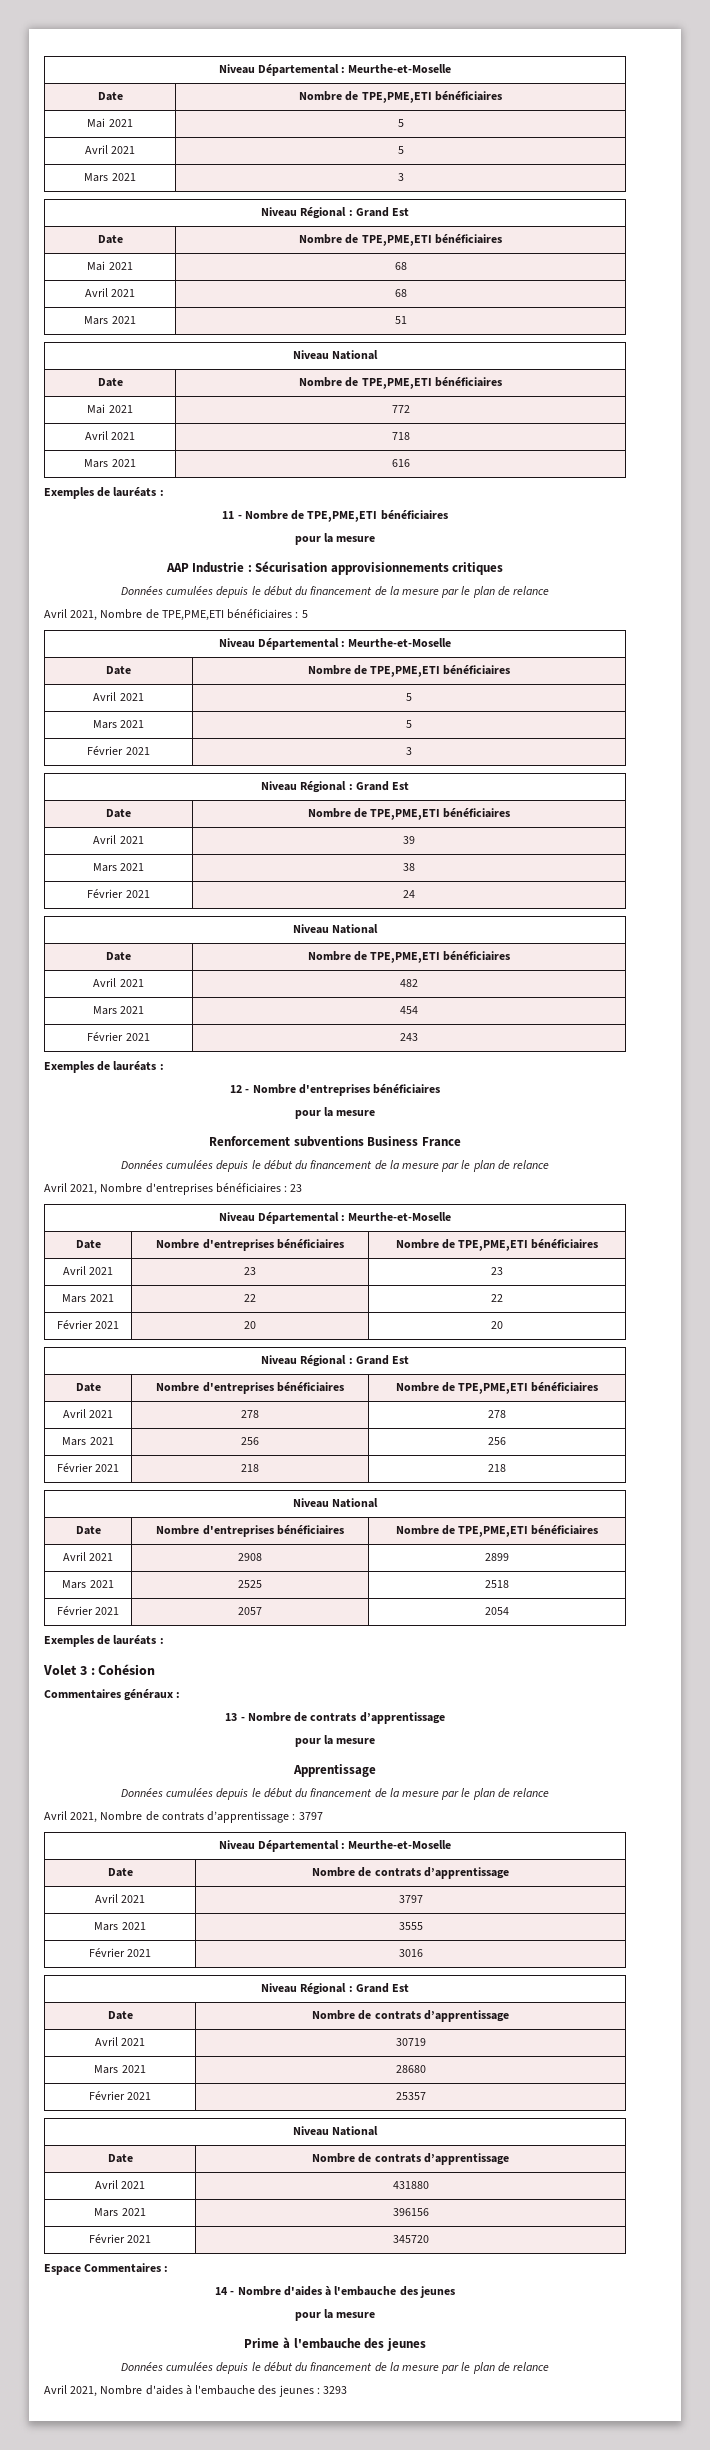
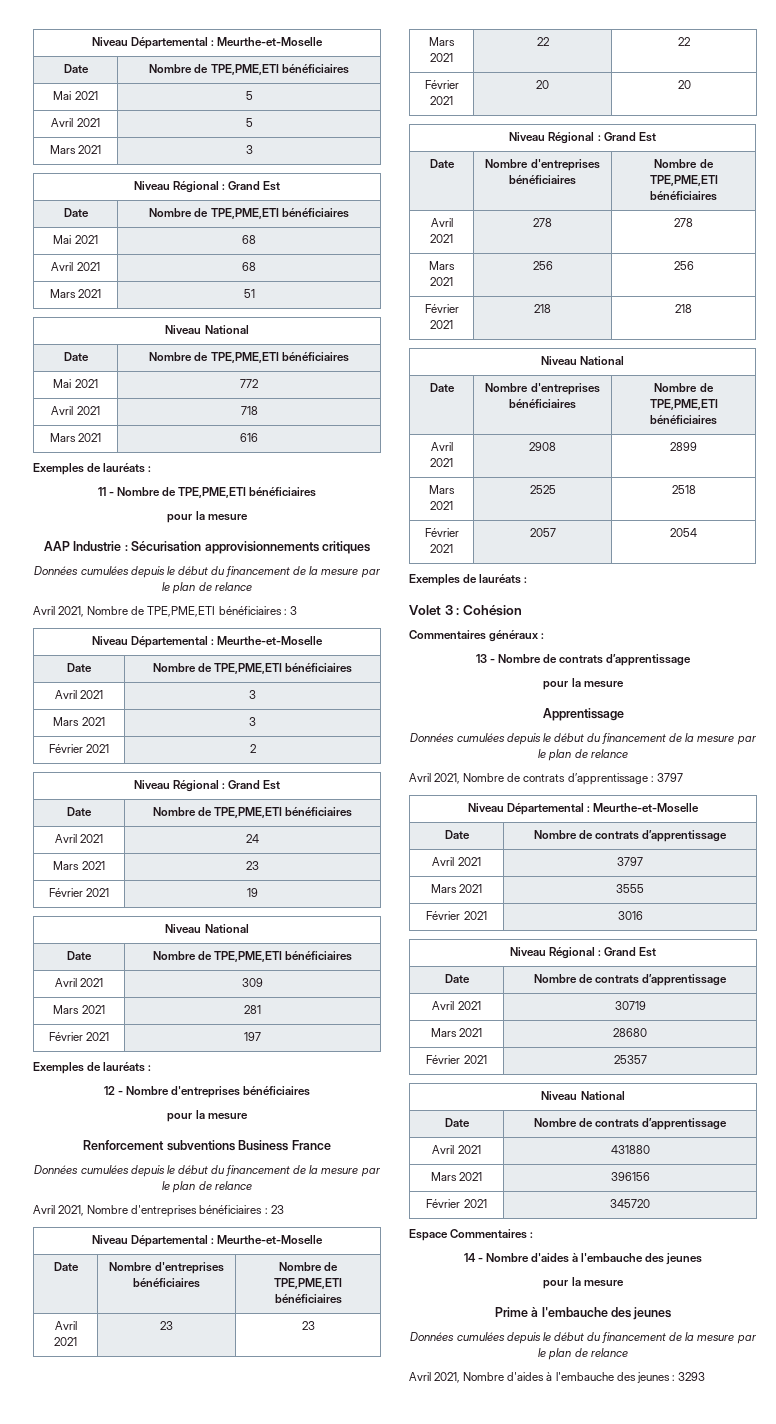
- Avril 2021, Nombre de TPE,PME,ETI bénéficiaires : 5
+ Avril 2021, Nombre de TPE,PME,ETI bénéficiaires : 3
  Niveau Départemental : Meurthe-et-Moselle
  Date | Nombre de TPE,PME,ETI bénéficiaires
- Avril 2021 | 5
- Mars 2021 | 5
- Février 2021 | 3
+ Avril 2021 | 3
+ Mars 2021 | 3
+ Février 2021 | 2
- Avril 2021 | 39
- Mars 2021 | 38
- Février 2021 | 24
+ Avril 2021 | 24
+ Mars 2021 | 23
+ Février 2021 | 19
- Avril 2021 | 482
- Mars 2021 | 454
- Février 2021 | 243
+ Avril 2021 | 309
+ Mars 2021 | 281
+ Février 2021 | 197

